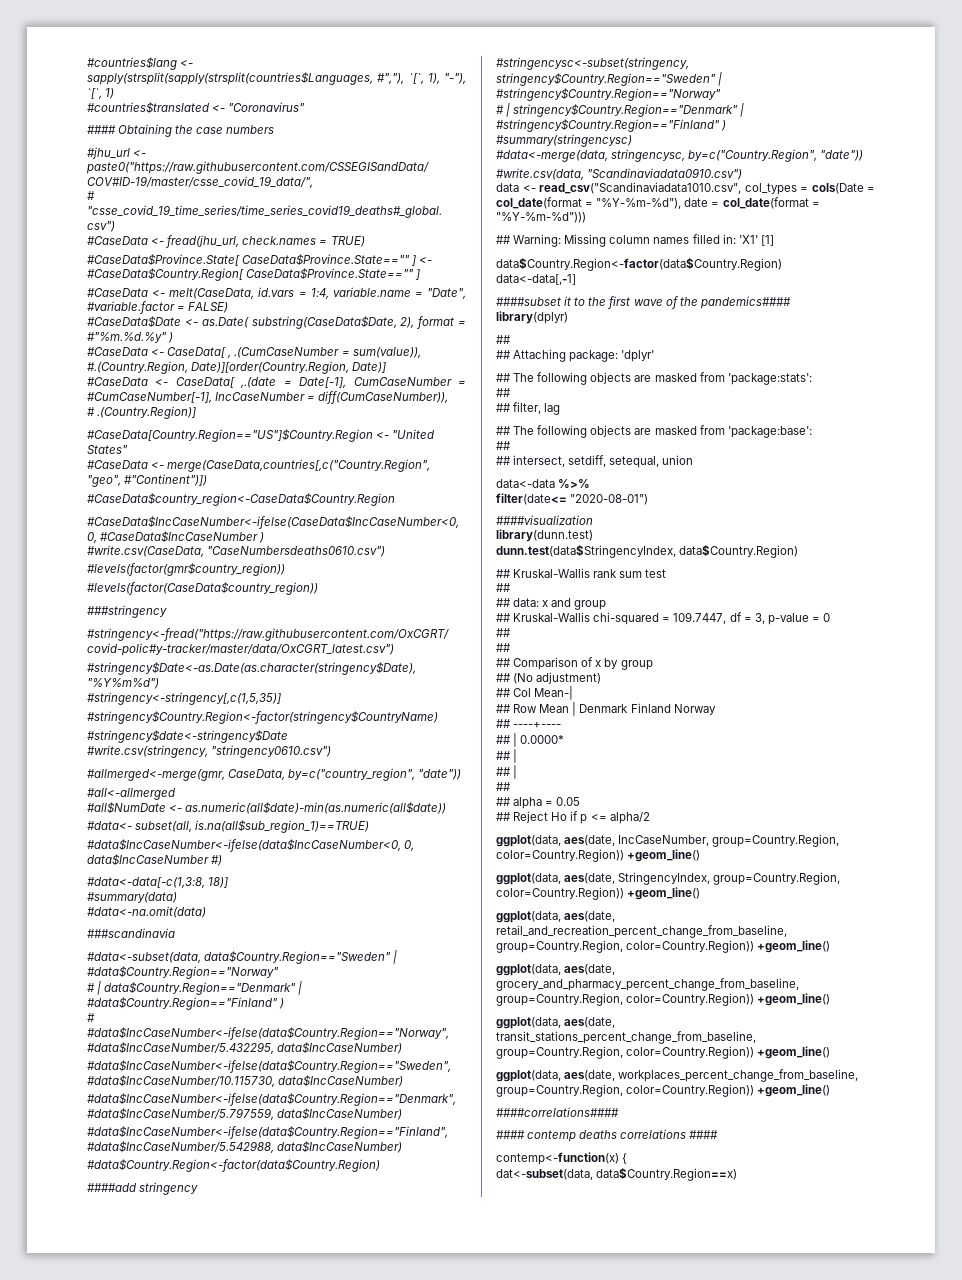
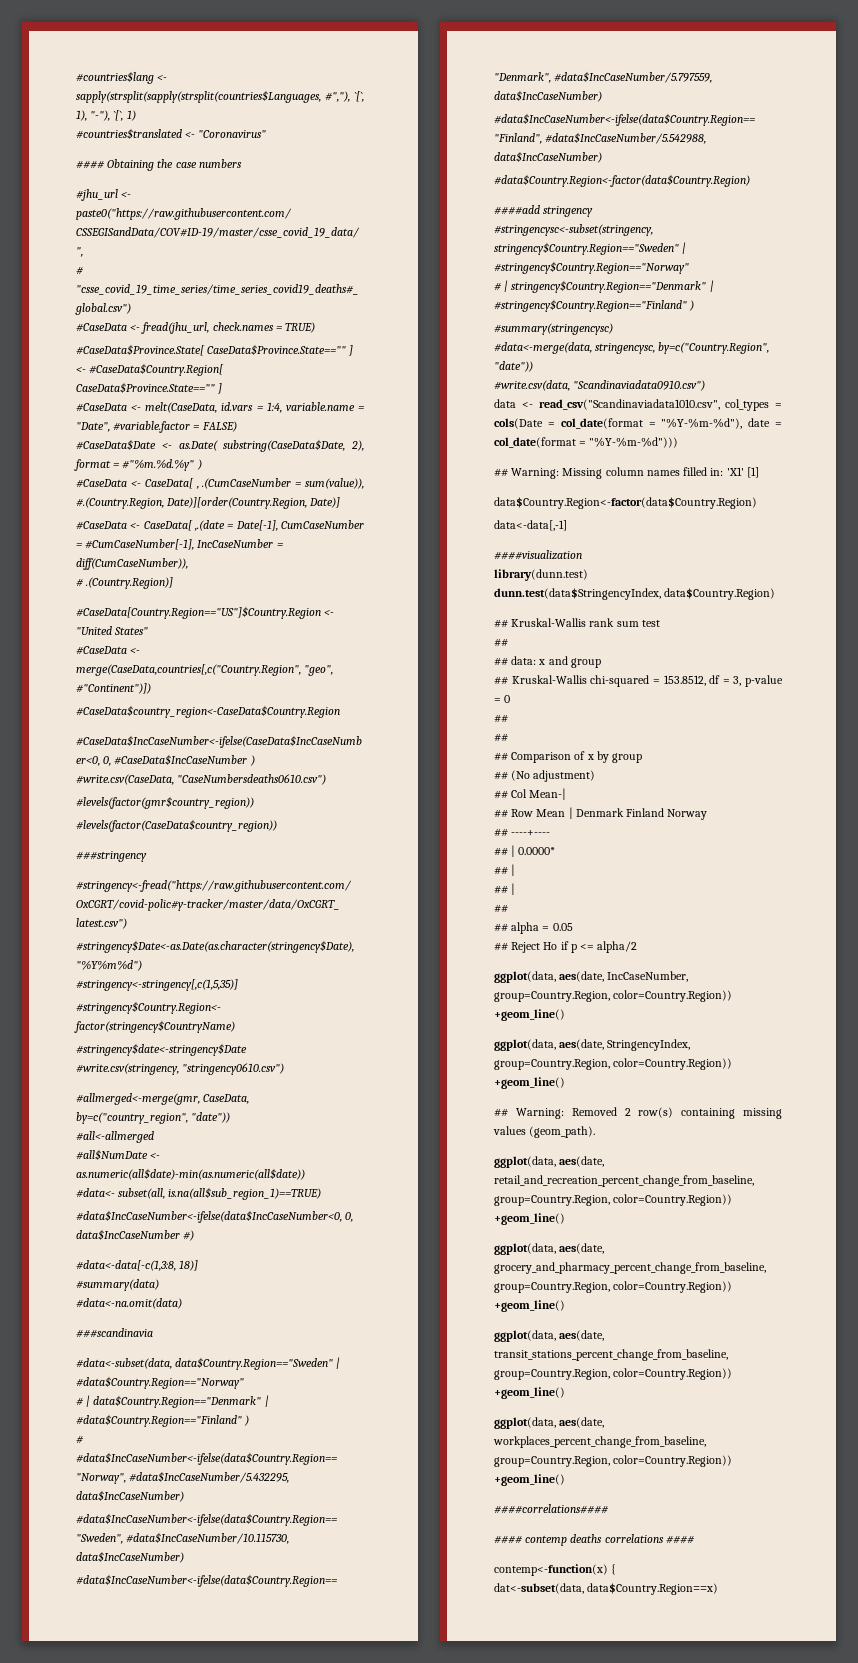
- ####subset it to the first wave of the pandemics####
- library(dplyr)
- ##
- ## Attaching package: 'dplyr'
- ## The following objects are masked from 'package:stats':
- ##
- ## filter, lag
- ## The following objects are masked from 'package:base':
- ##
- ## intersect, setdiff, setequal, union
- data<-data %>%
- filter(date<= "2020-08-01")
- ## Kruskal-Wallis chi-squared = 109.7447, df = 3, p-value = 0
+ ## Kruskal-Wallis chi-squared = 153.8512, df = 3, p-value = 0
+ ## Warning: Removed 2 row(s) containing missing values (geom_path).

